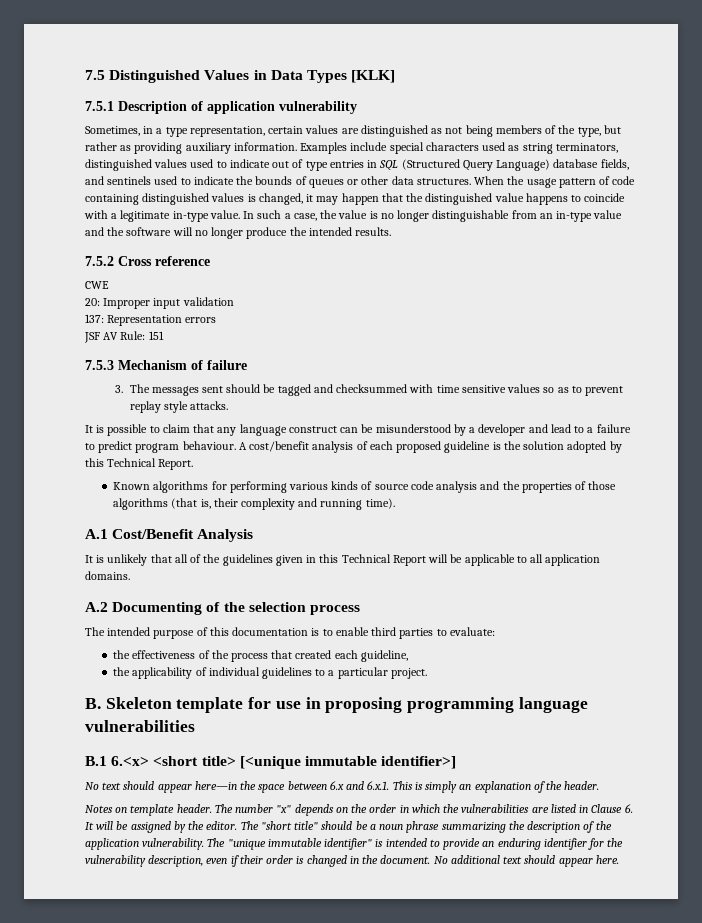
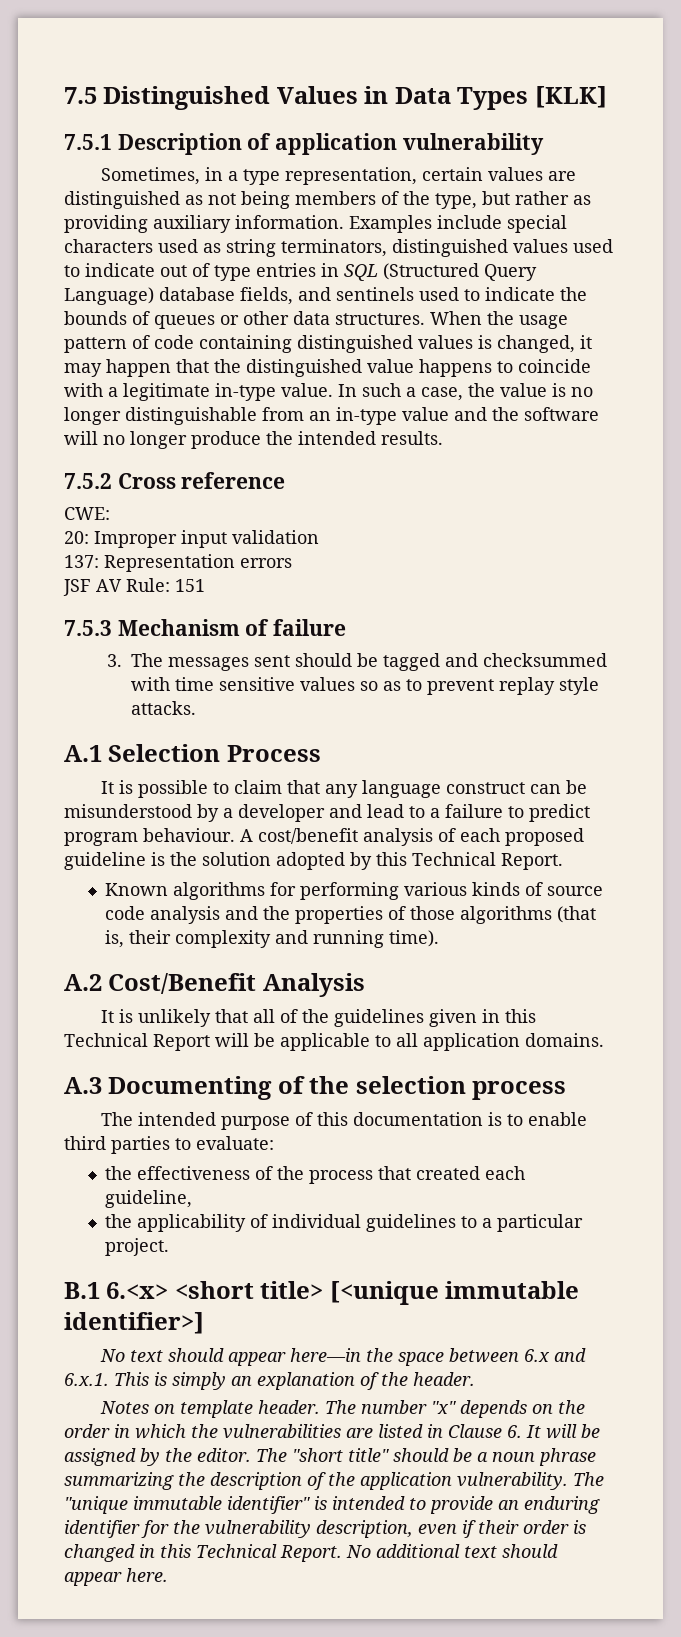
- CWE
+ CWE:
+ A.1 Selection Process
- A.1 Cost/Benefit Analysis
+ A.2 Cost/Benefit Analysis
- A.2 Documenting of the selection process
+ A.3 Documenting of the selection process
- B. Skeleton template for use in proposing programming language vulnerabilities
- The "unique immutable identifier" is intended to provide an enduring identifier for the vulnerability description, even if their order is changed in the document.
+ The "unique immutable identifier" is intended to provide an enduring identifier for the vulnerability description, even if their order is changed in this Technical Report.

